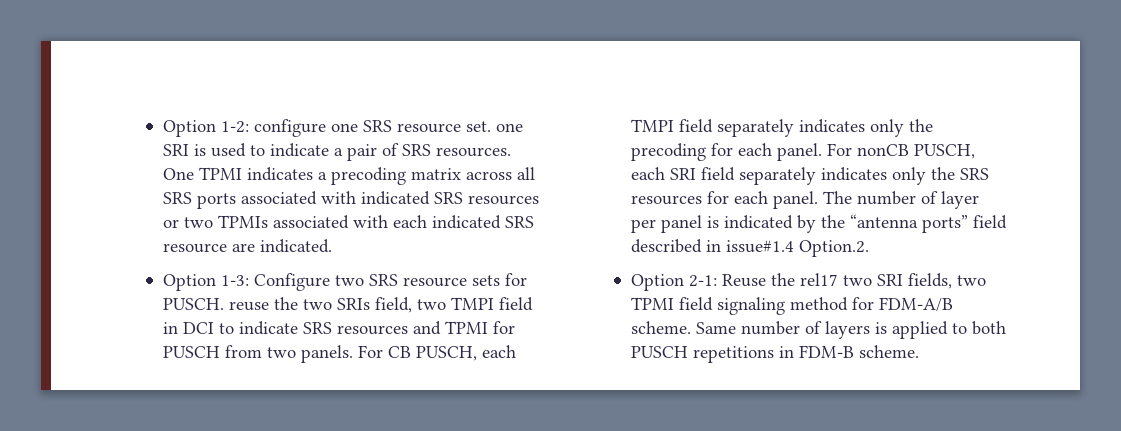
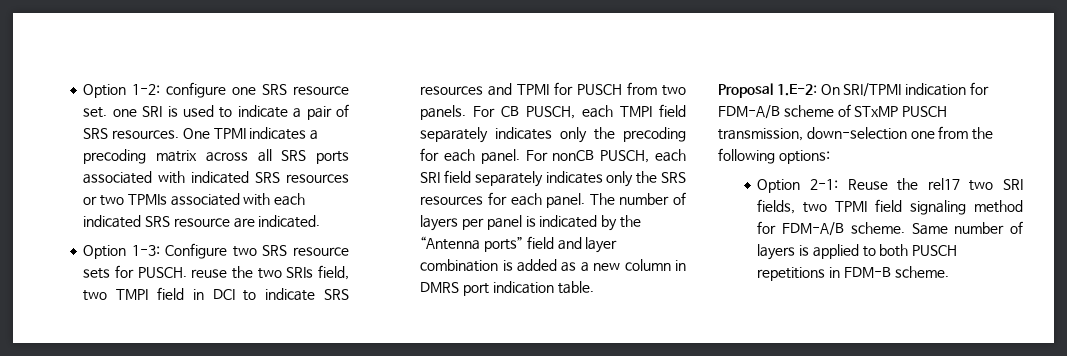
- The number of layer per panel is indicated by the “antenna ports” field described in issue#1.4 Option.2.
+ The number of layers per panel is indicated by the “Antenna ports” field and layer combination is added as a new column in DMRS port indication table.
+ Proposal 1.E-2: On SRI/TPMI indication for FDM-A/B scheme of STxMP PUSCH transmission, down-selection one from the following options:

